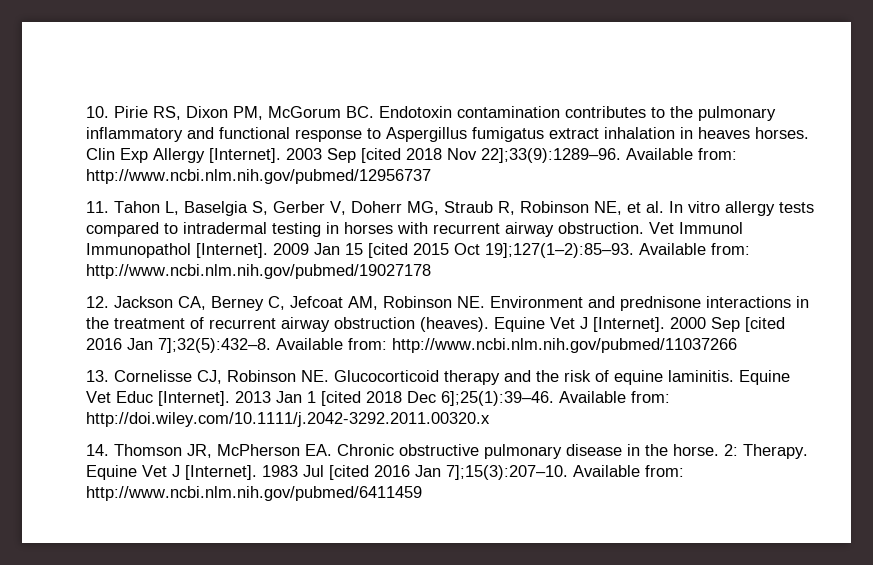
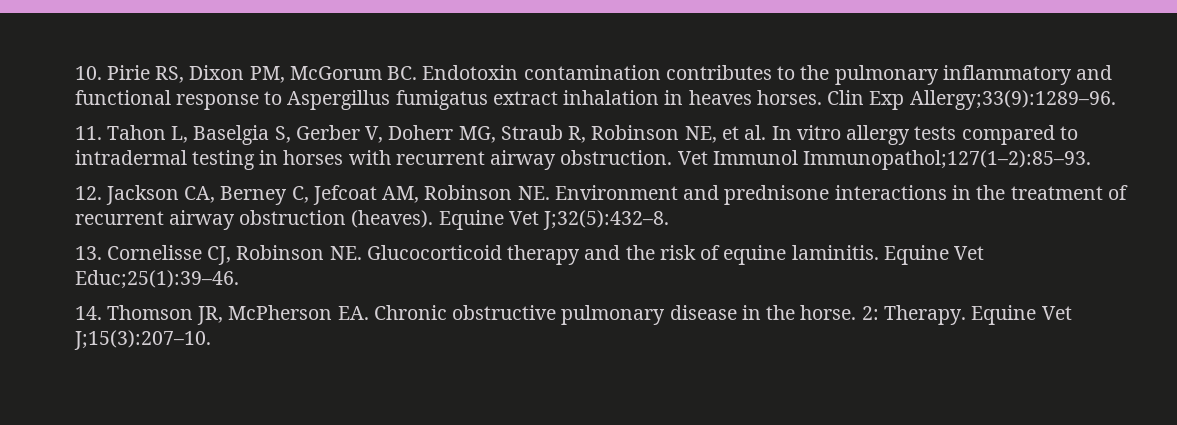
- Clin Exp Allergy [Internet]. 2003 Sep [cited 2018 Nov 22];33(9):1289–96. Available from: http://www.ncbi.nlm.nih.gov/pubmed/12956737
+ Clin Exp Allergy;33(9):1289–96.
- Vet Immunol Immunopathol [Internet]. 2009 Jan 15 [cited 2015 Oct 19];127(1–2):85–93. Available from: http://www.ncbi.nlm.nih.gov/pubmed/19027178
+ Vet Immunol Immunopathol;127(1–2):85–93.
- Equine Vet J [Internet]. 2000 Sep [cited 2016 Jan 7];32(5):432–8. Available from: http://www.ncbi.nlm.nih.gov/pubmed/11037266
+ Equine Vet J;32(5):432–8.
- Equine Vet Educ [Internet]. 2013 Jan 1 [cited 2018 Dec 6];25(1):39–46. Available from: http://doi.wiley.com/10.1111/j.2042-3292.2011.00320.x
+ Equine Vet Educ;25(1):39–46.
- Equine Vet J [Internet]. 1983 Jul [cited 2016 Jan 7];15(3):207–10. Available from: http://www.ncbi.nlm.nih.gov/pubmed/6411459
+ Equine Vet J;15(3):207–10.

